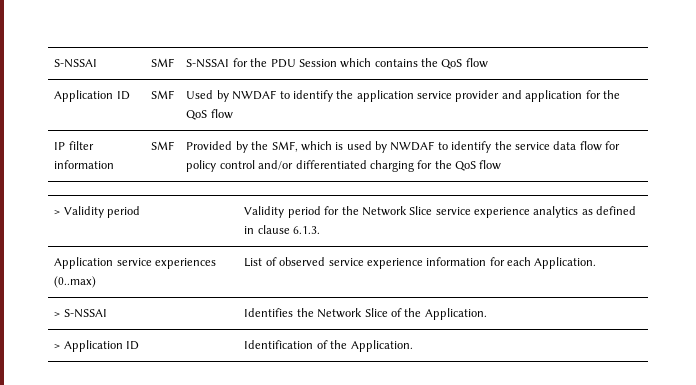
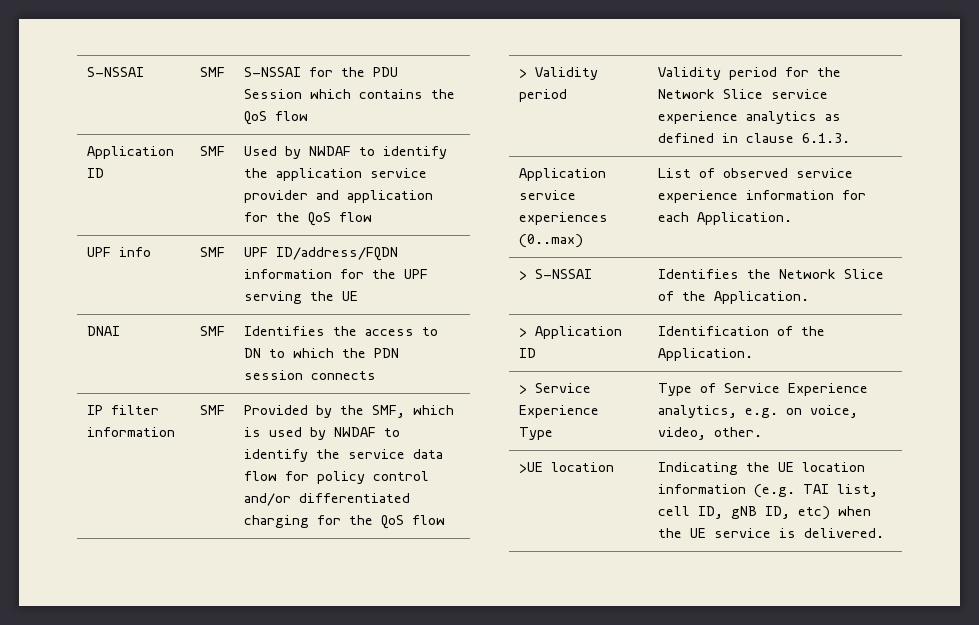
+ UPF info | SMF | UPF ID/address/FQDN information for the UPF serving the UE
+ DNAI | SMF | Identifies the access to DN to which the PDN session connects
+ > Service Experience Type | Type of Service Experience analytics, e.g. on voice, video, other.
+ >UE location | Indicating the UE location information (e.g. TAI list, cell ID, gNB ID, etc) when the UE service is delivered.

